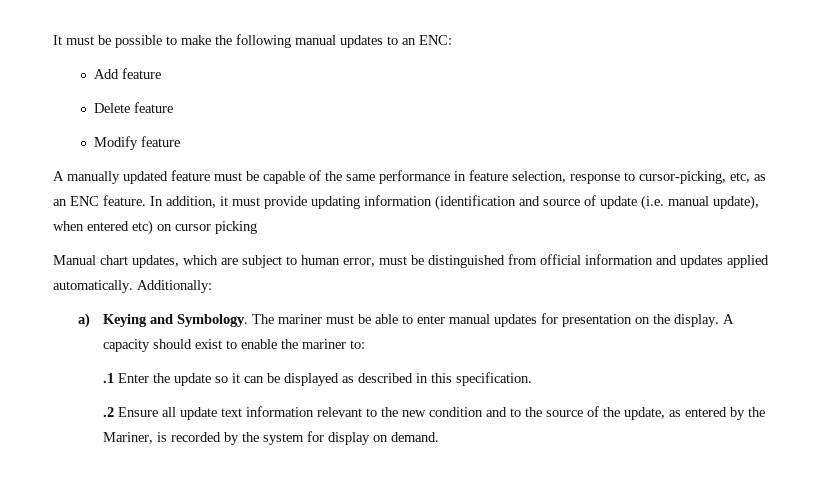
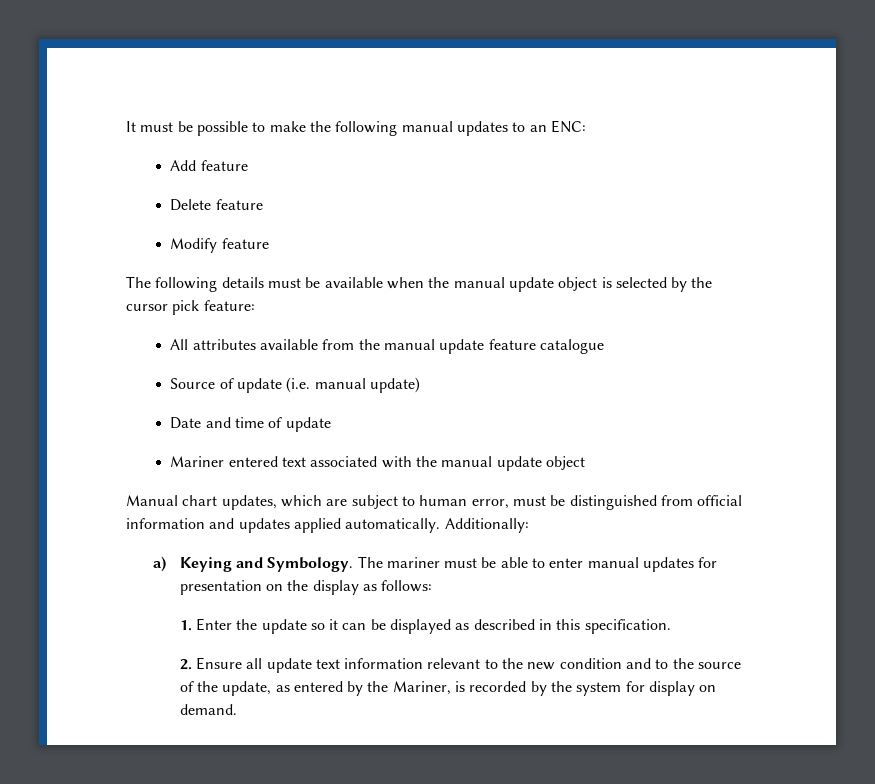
- A manually updated feature must be capable of the same performance in feature selection, response to cursor-picking, etc, as an ENC feature. In addition, it must provide updating information (identification and source of update (i.e. manual update), when entered etc) on cursor picking
+ The following details must be available when the manual update object is selected by the cursor pick feature:
+ All attributes available from the manual update feature catalogue
+ Source of update (i.e. manual update)
+ Date and time of update
+ Mariner entered text associated with the manual update object
- The mariner must be able to enter manual updates for presentation on the display. A capacity should exist to enable the mariner to:
- .1 Enter the update so it can be displayed as described in this specification.
+ The mariner must be able to enter manual updates for presentation on the display as follows:
+ 1. Enter the update so it can be displayed as described in this specification.
- .2 Ensure all update text information relevant to the new condition and to the source of the update, as entered by the Mariner, is recorded by the system for display on demand.
+ 2. Ensure all update text information relevant to the new condition and to the source of the update, as entered by the Mariner, is recorded by the system for display on demand.

